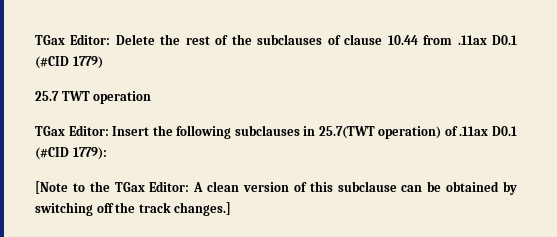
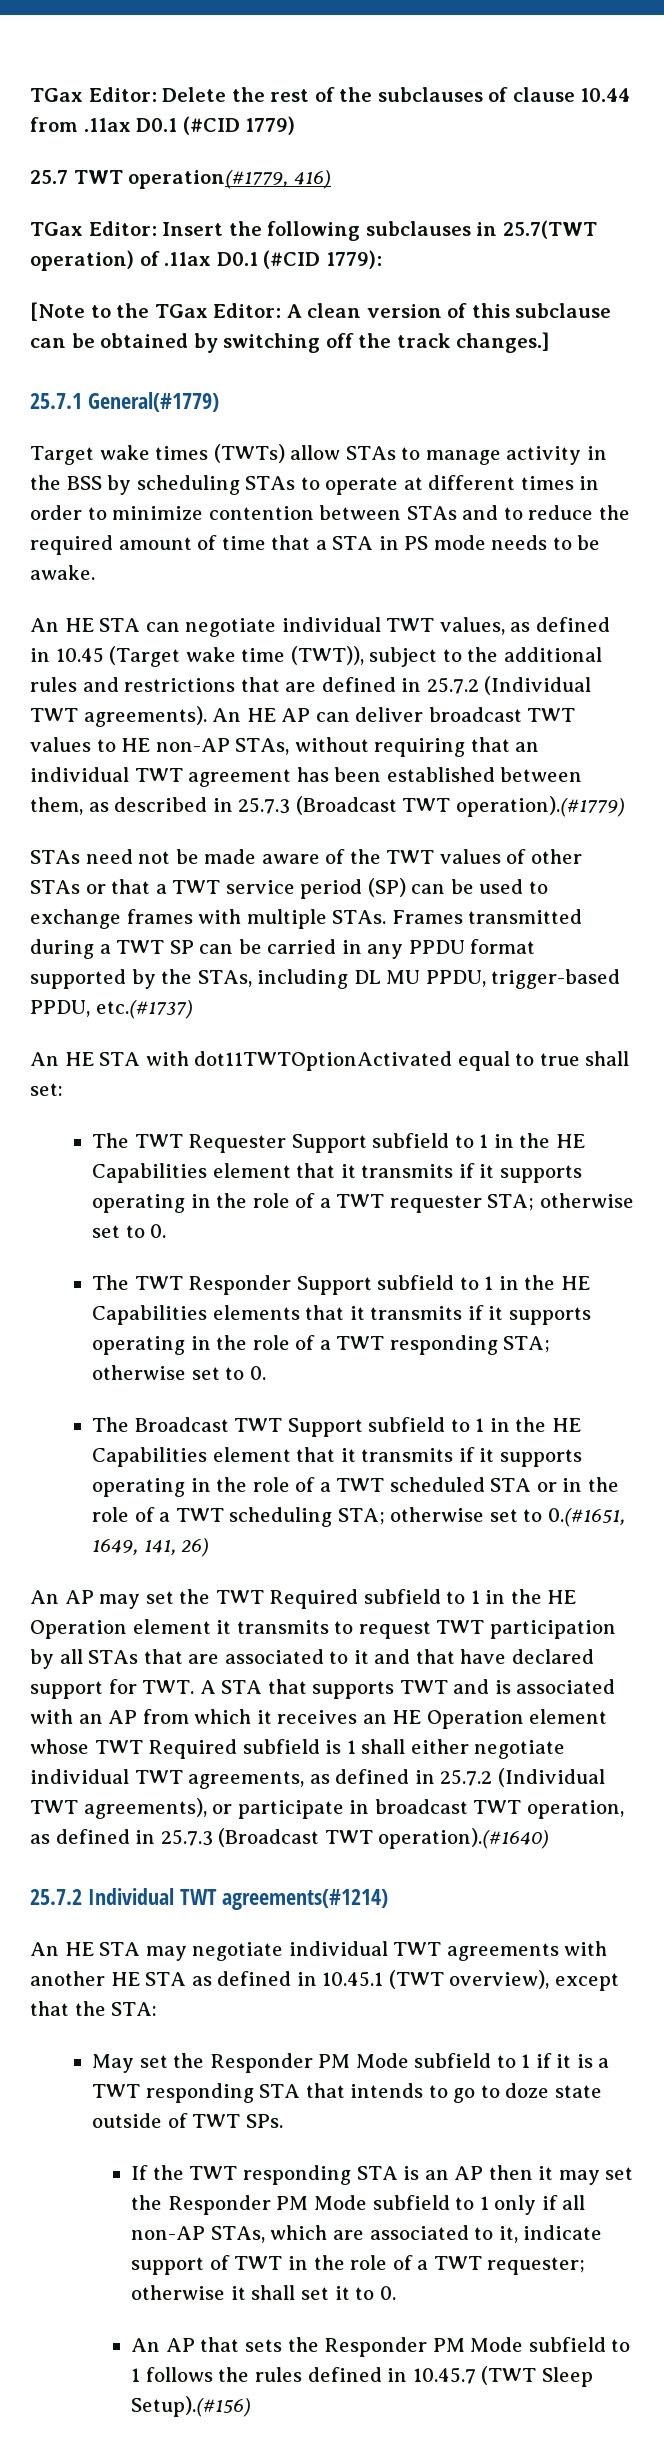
- 25.7 TWT operation
+ 25.7 TWT operation(#1779, 416)
+ 25.7.1 General(#1779)
+ Target wake times (TWTs) allow STAs to manage activity in the BSS by scheduling STAs to operate at different times in order to minimize contention between STAs and to reduce the required amount of time that a STA in PS mode needs to be awake.
+ An HE STA can negotiate individual TWT values, as defined in 10.45 (Target wake time (TWT)), subject to the additional rules and restrictions that are defined in 25.7.2 (Individual TWT agreements). An HE AP can deliver broadcast TWT values to HE non-AP STAs, without requiring that an individual TWT agreement has been established between them, as described in 25.7.3 (Broadcast TWT operation).(#1779)
+ STAs need not be made aware of the TWT values of other STAs or that a TWT service period (SP) can be used to exchange frames with multiple STAs. Frames transmitted during a TWT SP can be carried in any PPDU format supported by the STAs, including DL MU PPDU, trigger-based PPDU, etc.(#1737)
+ An HE STA with dot11TWTOptionActivated equal to true shall set:
+ The TWT Requester Support subfield to 1 in the HE Capabilities element that it transmits if it supports operating in the role of a TWT requester STA; otherwise set to 0.
+ The TWT Responder Support subfield to 1 in the HE Capabilities elements that it transmits if it supports operating in the role of a TWT responding STA; otherwise set to 0.
+ The Broadcast TWT Support subfield to 1 in the HE Capabilities element that it transmits if it supports operating in the role of a TWT scheduled STA or in the role of a TWT scheduling STA; otherwise set to 0.(#1651, 1649, 141, 26)
+ An AP may set the TWT Required subfield to 1 in the HE Operation element it transmits to request TWT participation by all STAs that are associated to it and that have declared support for TWT. A STA that supports TWT and is associated with an AP from which it receives an HE Operation element whose TWT Required subfield is 1 shall either negotiate individual TWT agreements, as defined in 25.7.2 (Individual TWT agreements), or participate in broadcast TWT operation, as defined in 25.7.3 (Broadcast TWT operation).(#1640)
+ 25.7.2 Individual TWT agreements(#1214)
+ An HE STA may negotiate individual TWT agreements with another HE STA as defined in 10.45.1 (TWT overview), except that the STA:
+ May set the Responder PM Mode subfield to 1 if it is a TWT responding STA that intends to go to doze state outside of TWT SPs.
+ If the TWT responding STA is an AP then it may set the Responder PM Mode subfield to 1 only if all non-AP STAs, which are associated to it, indicate support of TWT in the role of a TWT requester; otherwise it shall set it to 0.
+ An AP that sets the Responder PM Mode subfield to 1 follows the rules defined in 10.45.7 (TWT Sleep Setup).(#156)

